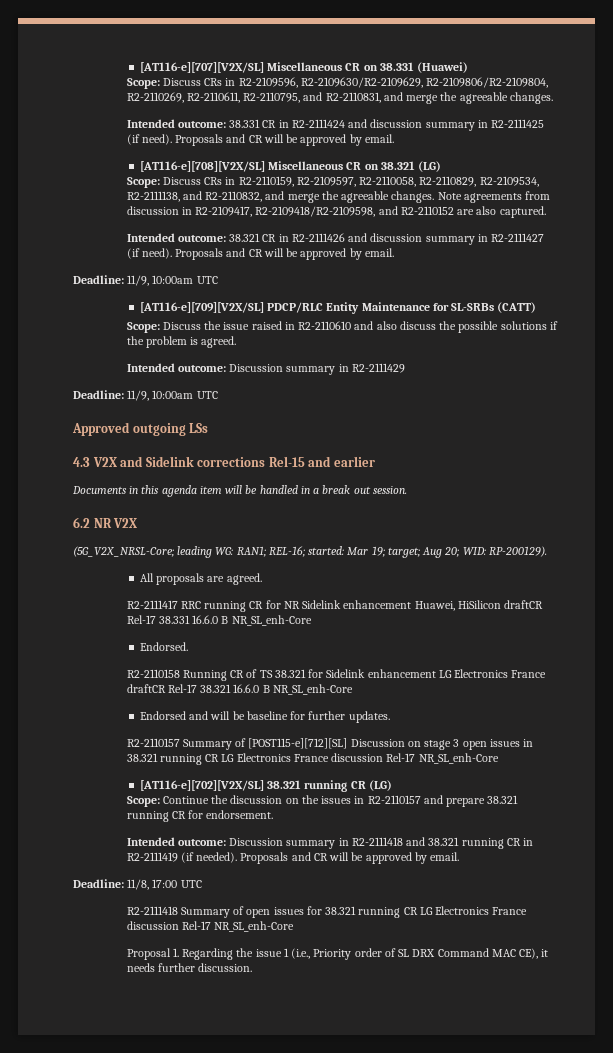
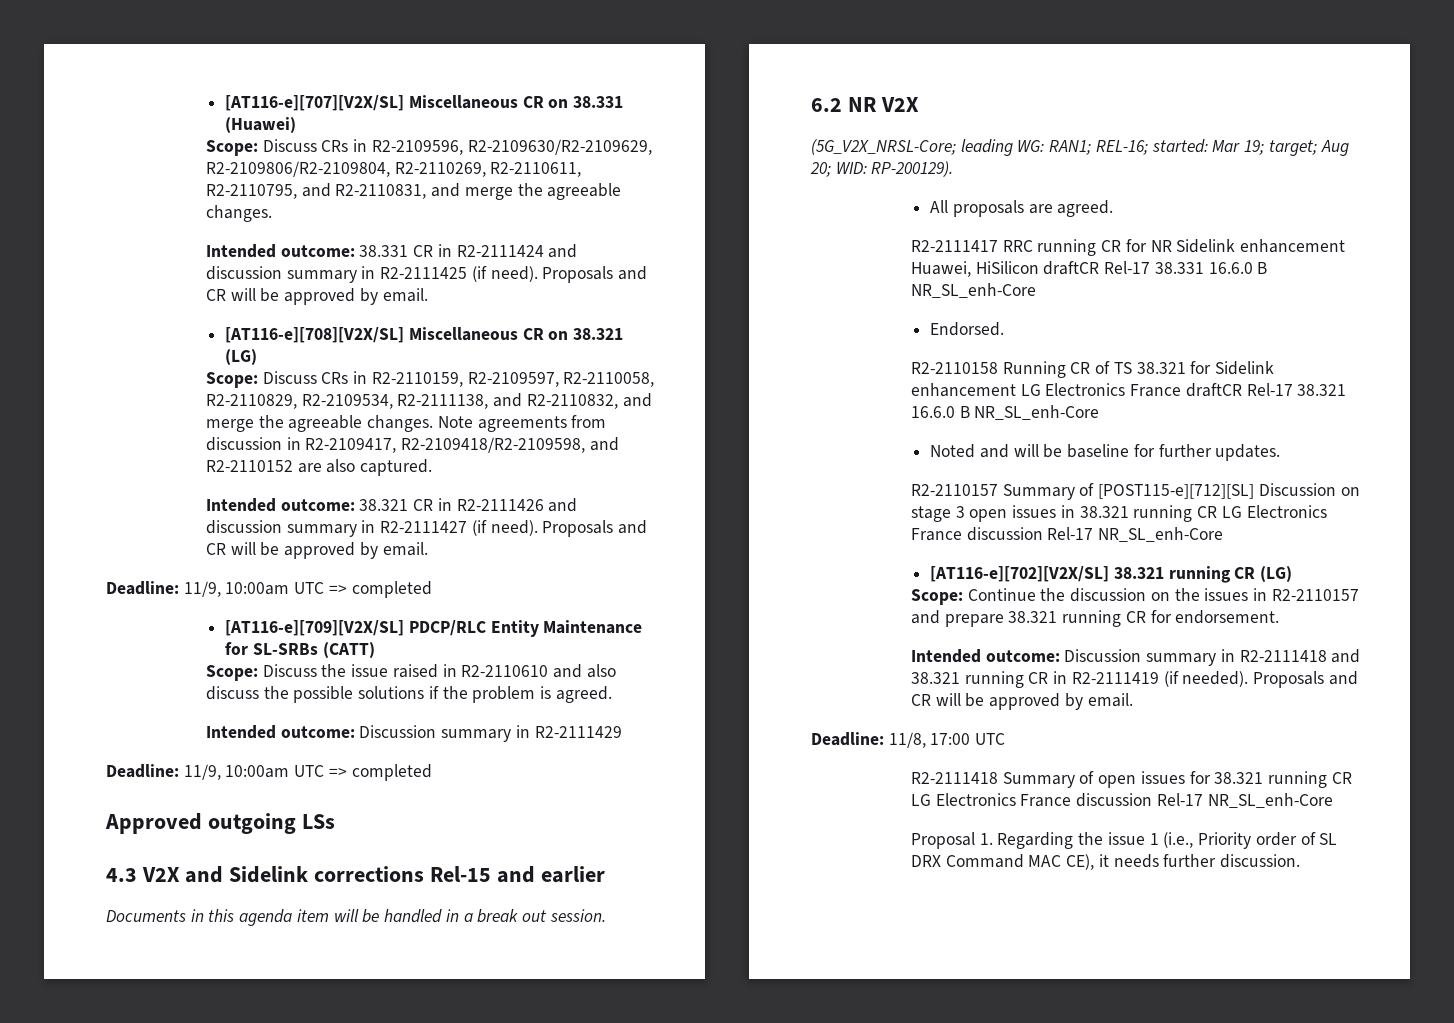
  Intended outcome: 38.321 CR in R2-2111426 and discussion summary in R2-2111427 (if need). Proposals and CR will be approved by email.
- Deadline: 11/9, 10:00am UTC
+ Deadline: 11/9, 10:00am UTC => completed
  Intended outcome: Discussion summary in R2-2111429
- Deadline: 11/9, 10:00am UTC
+ Deadline: 11/9, 10:00am UTC => completed
- Endorsed and will be baseline for further updates.
+ Noted and will be baseline for further updates.

